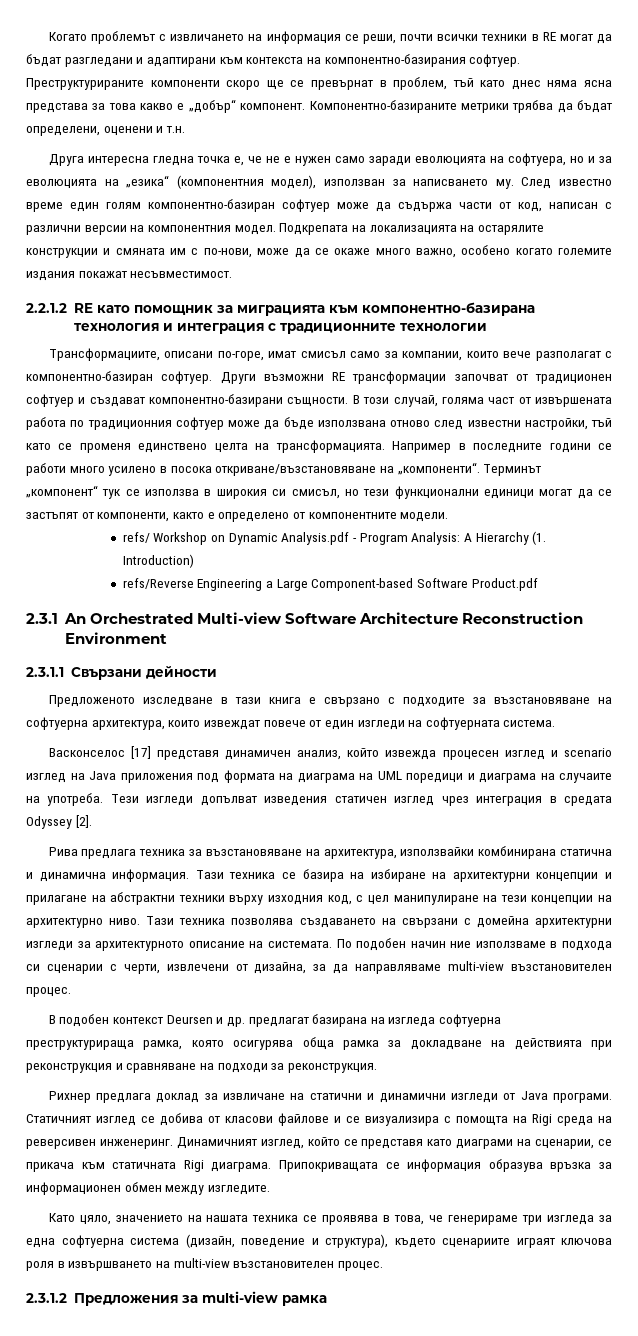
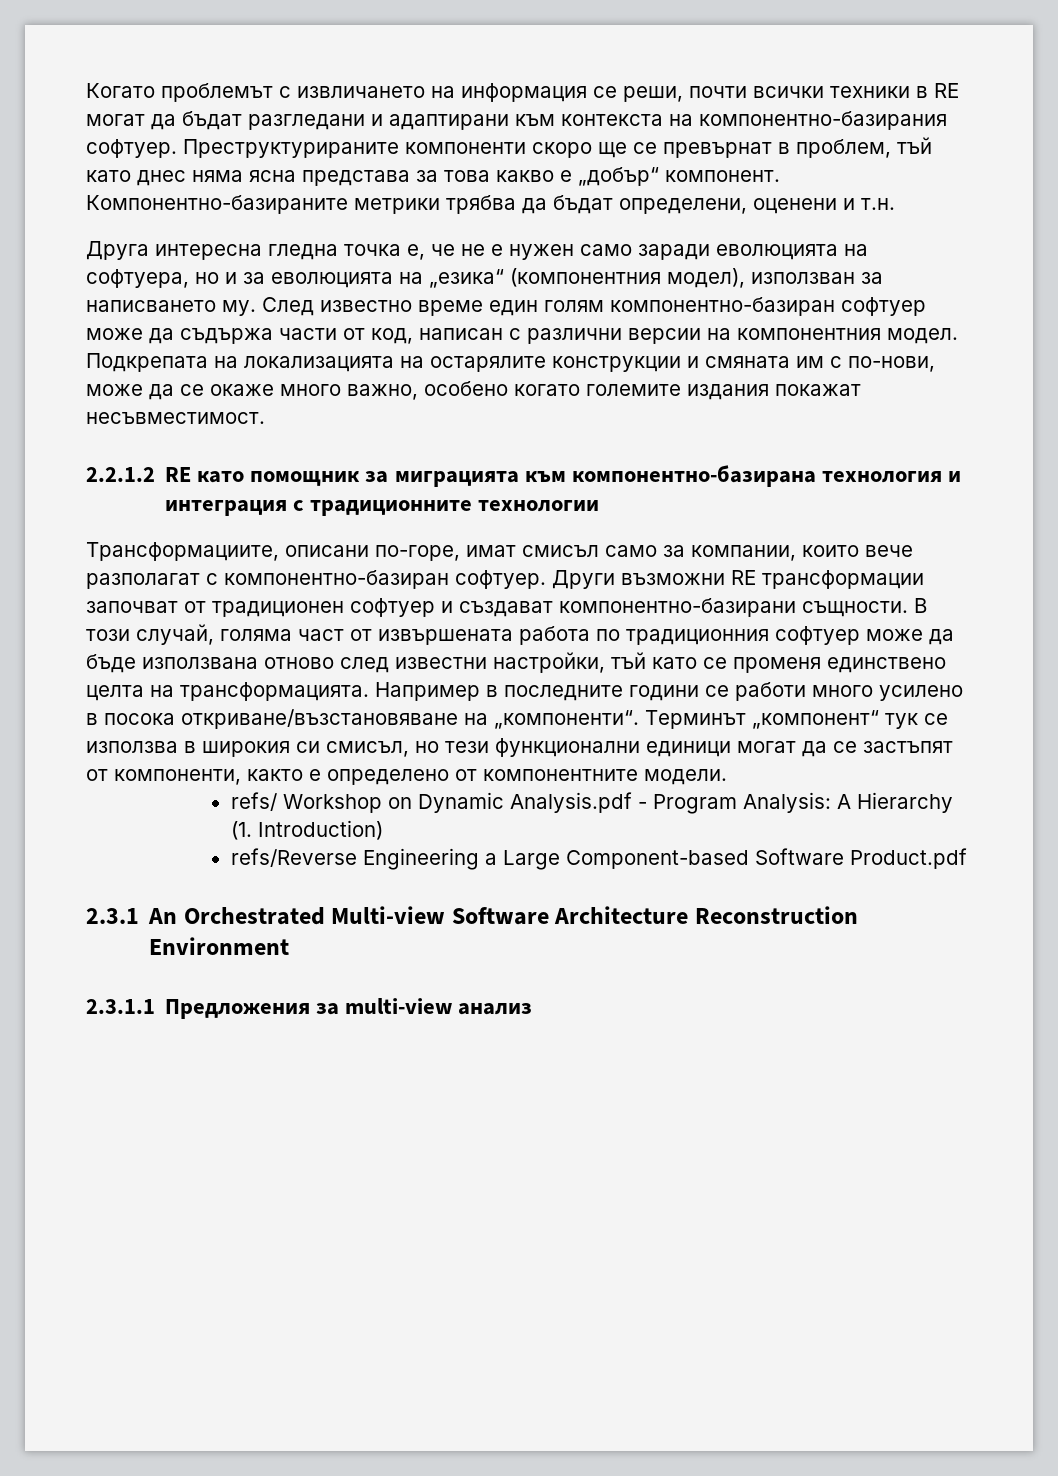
- 2.3.1.1 Свързани дейности
- Предложеното изследване в тази книга е свързано с подходите за възстановяване на софтуерна архитектура, които извеждат повече от един изгледи на софтуерната система.
- Васконселос [17] представя динамичен анализ, който извежда процесен изглед и scenario изглед на Java приложения под формата на диаграма на UML поредици и диаграма на случаите на употреба. Тези изгледи допълват изведения статичен изглед чрез интеграция в средата Odyssey [2].
- Рива предлага техника за възстановяване на архитектура, използвайки комбинирана статична и динамична информация. Тази техника се базира на избиране на архитектурни концепции и прилагане на абстрактни техники върху изходния код, с цел манипулиране на тези концепции на архитектурно ниво. Тази техника позволява създаването на свързани с домейна архитектурни изгледи за архитектурното описание на системата. По подобен начин ние използваме в подхода си сценарии с черти, извлечени от дизайна, за да направляваме multi-view възстановителен процес.
- В подобен контекст Deursen и др. предлагат базирана на изгледа софтуерна преструктурираща рамка, която осигурява обща рамка за докладване на действията при реконструкция и сравняване на подходи за реконструкция.
- Рихнер предлага доклад за извличане на статични и динамични изгледи от Java програми. Статичният изглед се добива от класови файлове и се визуализира с помощта на Rigi среда на реверсивен инженеринг. Динамичният изглед, който се представя като диаграми на сценарии, се прикача към статичната Rigi диаграма. Припокриващата се информация образува връзка за информационен обмен между изгледите.
- Като цяло, значението на нашата техника се проявява в това, че генерираме три изгледа за една софтуерна система (дизайн, поведение и структура), където сценариите играят ключова роля в извършването на multi-view възстановителен процес.
- 2.3.1.2 Предложения за multi-view рамка
+ 2.3.1.1 Предложения за multi-view анализ

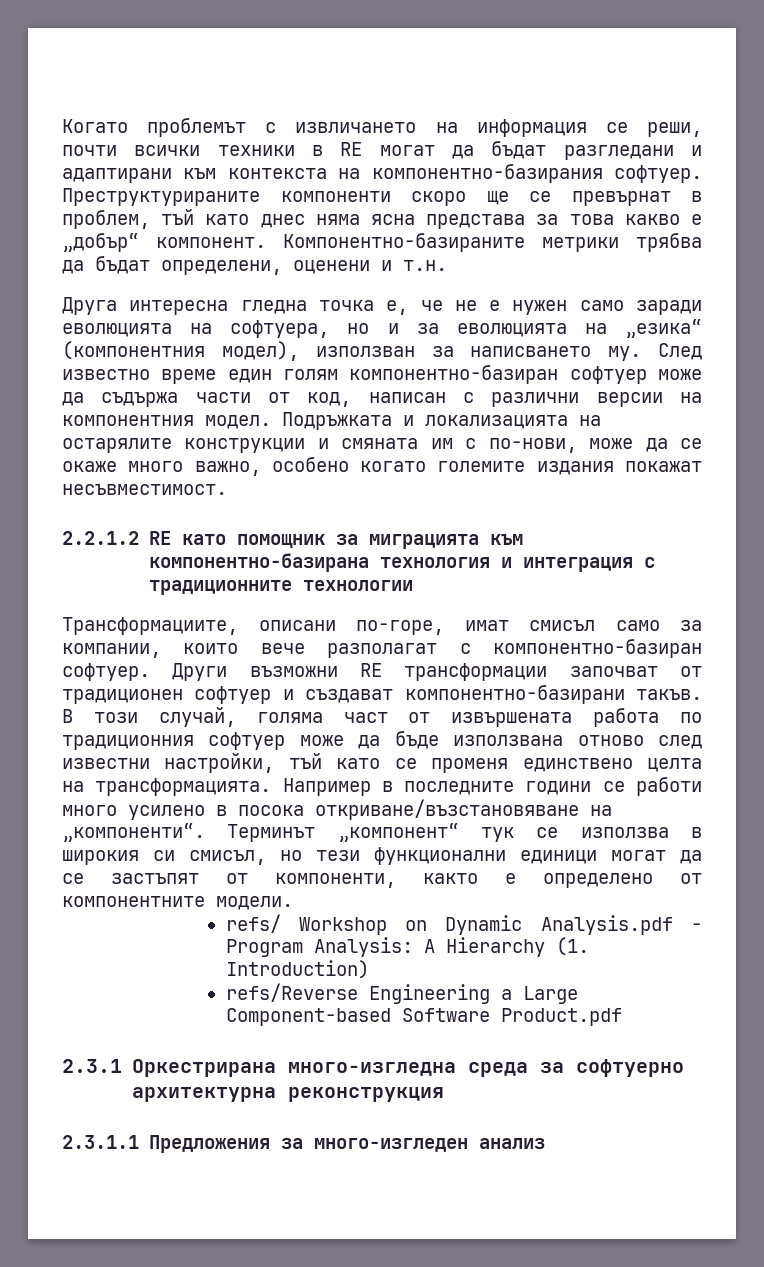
- Подкрепата на локализацията на остарялите конструкции и смяната им с по-нови, може да се окаже много важно, особено когато големите издания покажат несъвместимост.
+ Подръжката и локализацията на остарялите конструкции и смяната им с по-нови, може да се окаже много важно, особено когато големите издания покажат несъвместимост.
- Други възможни RE трансформации започват от традиционен софтуер и създават компонентно-базирани същности.
+ Други възможни RE трансформации започват от традиционен софтуер и създават компонентно-базирани такъв.
- 2.3.1 An Orchestrated Multi-view Software Architecture Reconstruction Environment
+ 2.3.1 Оркестрирана много-изгледна среда за софтуерно архитектурна реконструкция
- 2.3.1.1 Предложения за multi-view анализ
+ 2.3.1.1 Предложения за много-изгледен анализ

